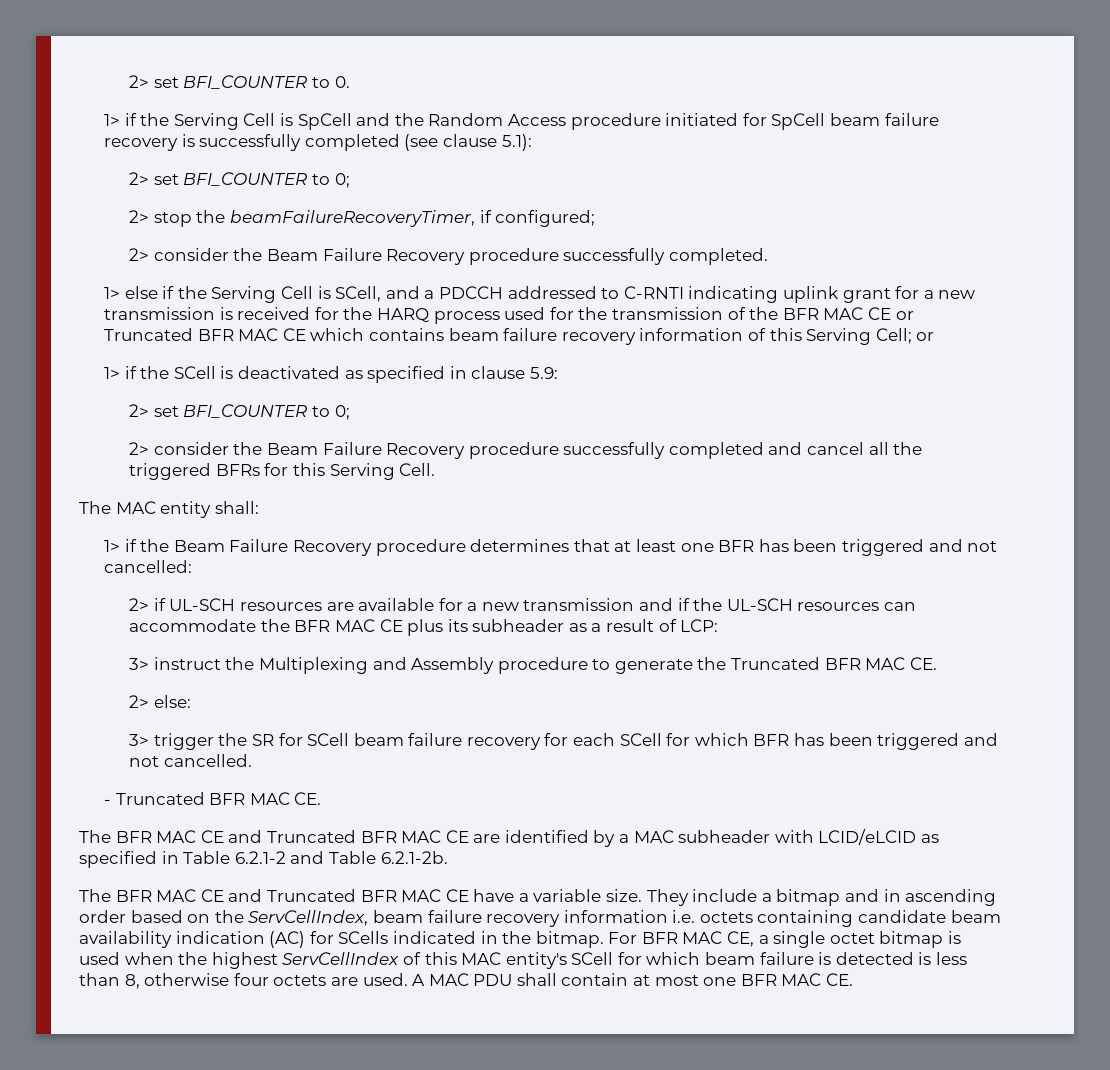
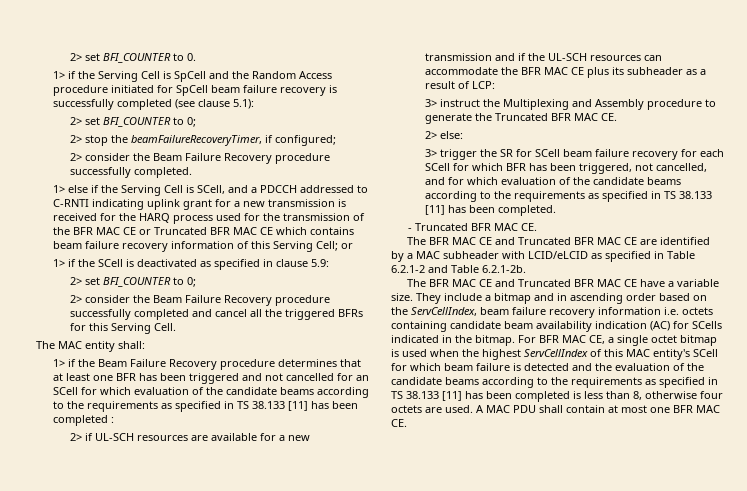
- 1> if the Beam Failure Recovery procedure determines that at least one BFR has been triggered and not cancelled:
+ 1> if the Beam Failure Recovery procedure determines that at least one BFR has been triggered and not cancelled for an SCell for which evaluation of the candidate beams according to the requirements as specified in TS 38.133 [11] has been completed :
- 3> trigger the SR for SCell beam failure recovery for each SCell for which BFR has been triggered and not cancelled.
+ 3> trigger the SR for SCell beam failure recovery for each SCell for which BFR has been triggered, not cancelled, and for which evaluation of the candidate beams according to the requirements as specified in TS 38.133 [11] has been completed.
- For BFR MAC CE, a single octet bitmap is used when the highest ServCellIndex of this MAC entity's SCell for which beam failure is detected is less than 8, otherwise four octets are used.
+ For BFR MAC CE, a single octet bitmap is used when the highest ServCellIndex of this MAC entity's SCell for which beam failure is detected and the evaluation of the candidate beams according to the requirements as specified in TS 38.133 [11] has been completed is less than 8, otherwise four octets are used.

